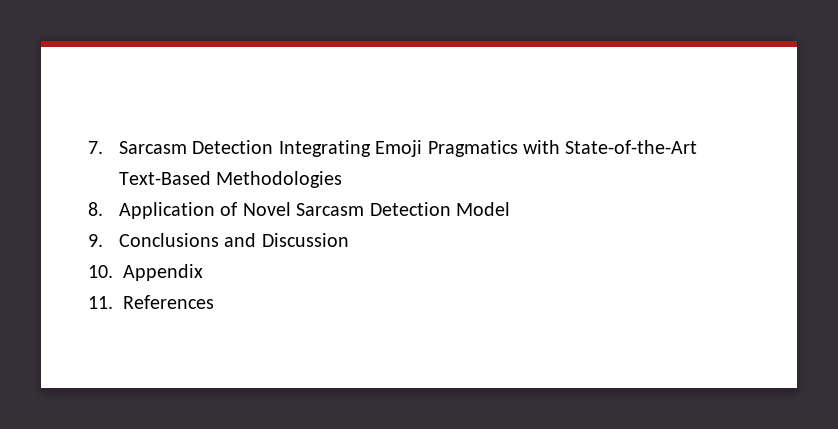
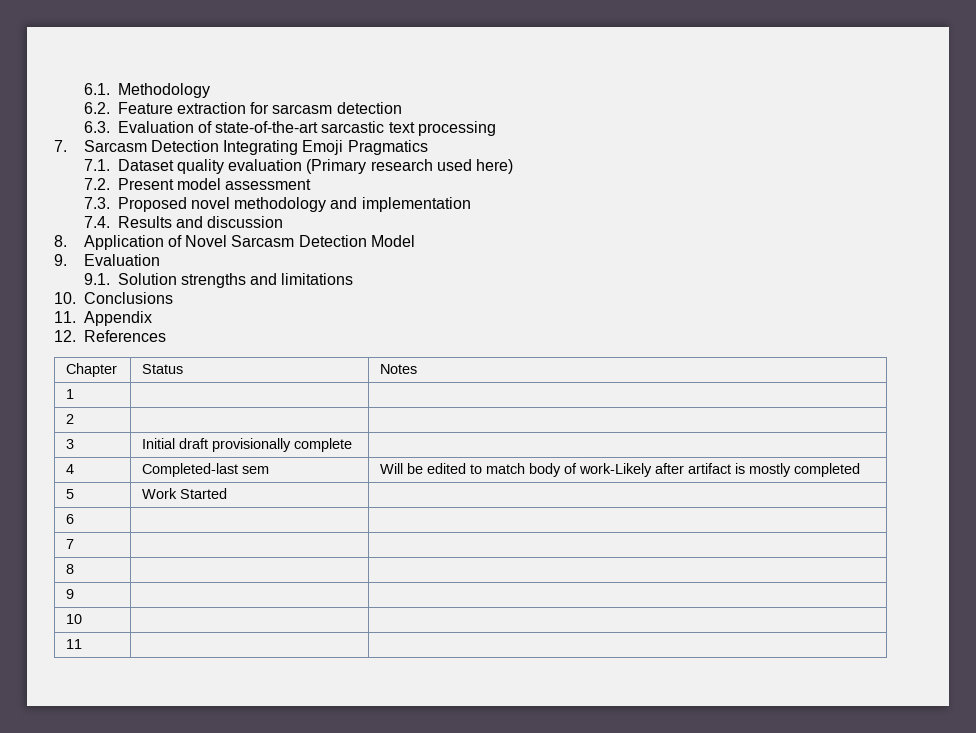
+ 6.1. Methodology
+ 6.2. Feature extraction for sarcasm detection
+ 6.3. Evaluation of state-of-the-art sarcastic text processing
- 7. Sarcasm Detection Integrating Emoji Pragmatics with State-of-the-Art Text-Based Methodologies
+ 7. Sarcasm Detection Integrating Emoji Pragmatics
+ 7.1. Dataset quality evaluation (Primary research used here)
+ 7.2. Present model assessment
+ 7.3. Proposed novel methodology and implementation
+ 7.4. Results and discussion
- 9. Conclusions and Discussion
- 10. Appendix
+ 9. Evaluation
+ 9.1. Solution strengths and limitations
+ 10. Conclusions
+ 11. Appendix
- 11. References
+ 12. References
+ Chapter | Status | Notes
+ 1 | |
+ 2 | |
+ 3 | Initial draft provisionally complete |
+ 4 | Completed-last sem | Will be edited to match body of work-Likely after artifact is mostly completed
+ 5 | Work Started |
+ 6 | |
+ 7 | |
+ 8 | |
+ 9 | |
+ 10 | |
+ 11 | |

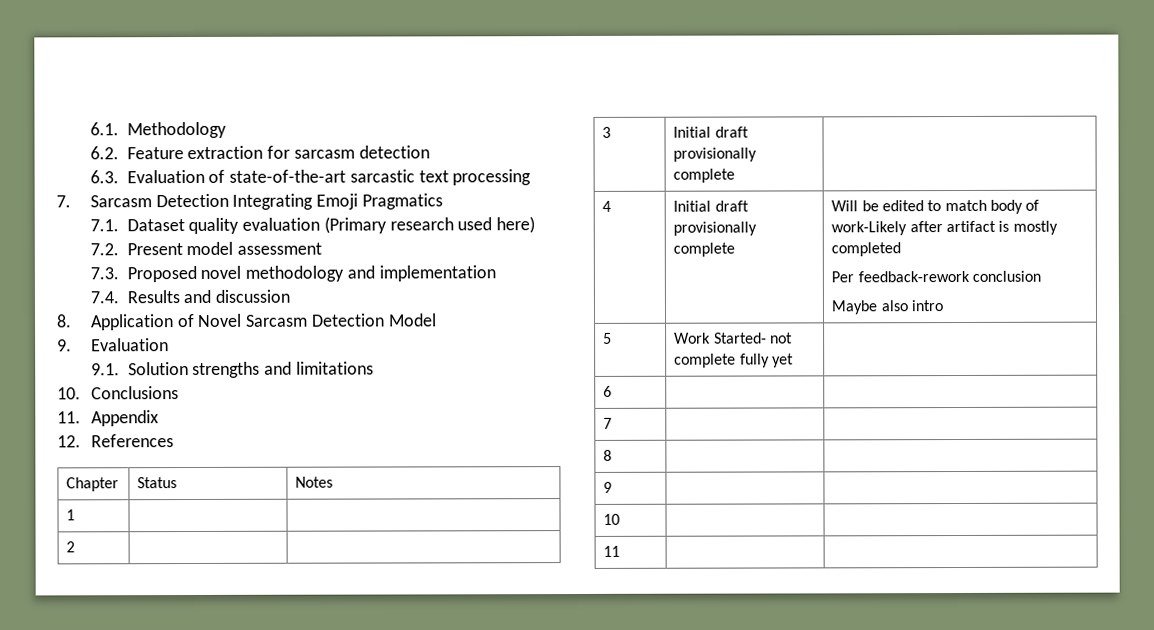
- 4 | Completed-last sem | Will be edited to match body of work-Likely after artifact is mostly completed
- 5 | Work Started |
+ 4 | Initial draft provisionally complete | Will be edited to match body of work-Likely after artifact is mostly completed
+ Per feedback-rework conclusion
+ Maybe also intro
+ 5 | Work Started- not complete fully yet |

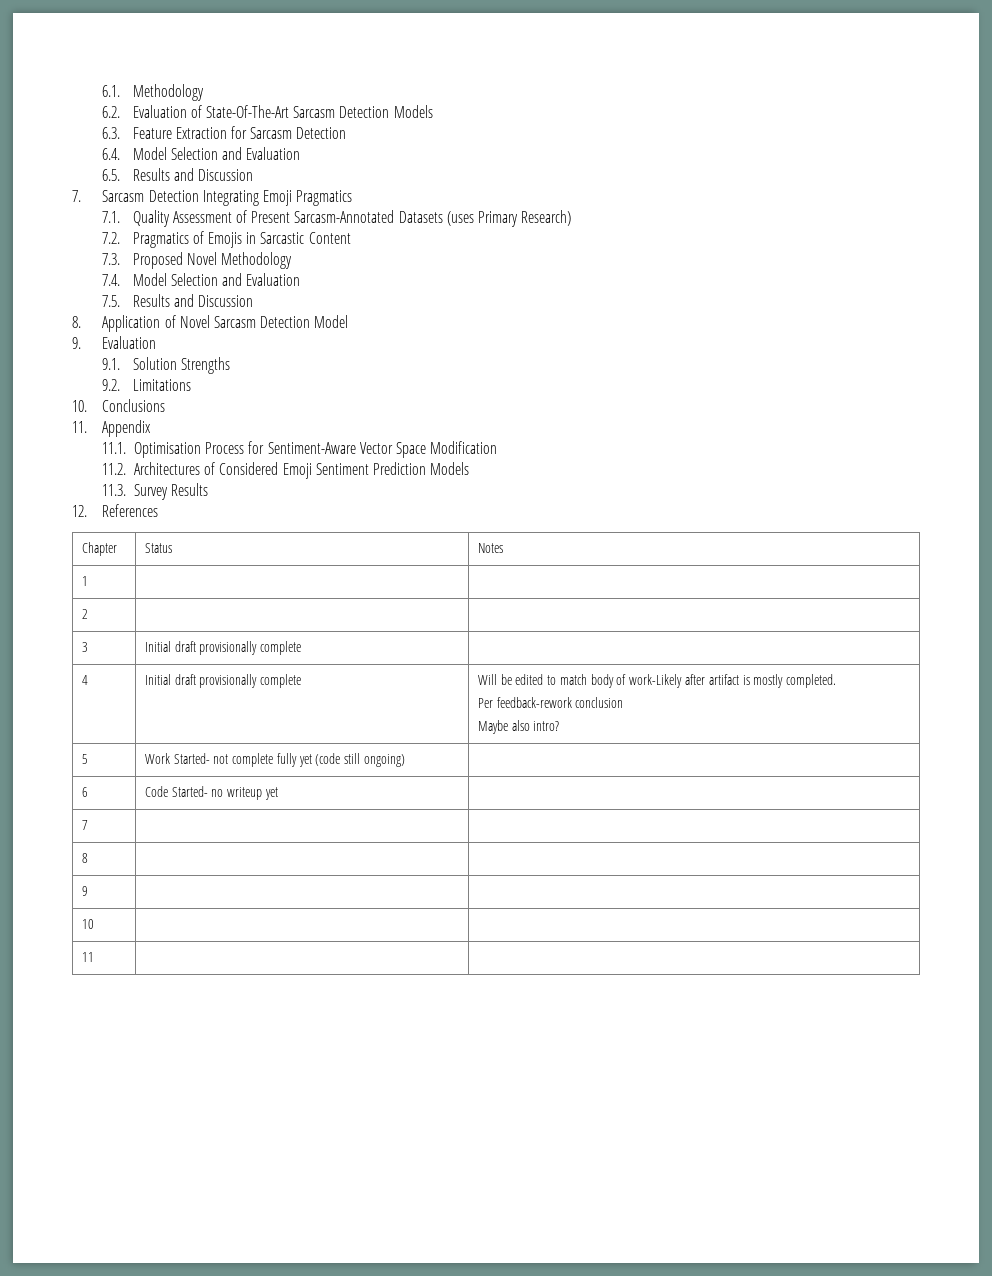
- 6.2. Feature extraction for sarcasm detection
- 6.3. Evaluation of state-of-the-art sarcastic text processing
+ 6.2. Evaluation of State-Of-The-Art Sarcasm Detection Models
+ 6.3. Feature Extraction for Sarcasm Detection
+ 6.4. Model Selection and Evaluation
+ 6.5. Results and Discussion
- 7.1. Dataset quality evaluation (Primary research used here)
- 7.2. Present model assessment
- 7.3. Proposed novel methodology and implementation
- 7.4. Results and discussion
+ 7.1. Quality Assessment of Present Sarcasm-Annotated Datasets (uses Primary Research)
+ 7.2. Pragmatics of Emojis in Sarcastic Content
+ 7.3. Proposed Novel Methodology
+ 7.4. Model Selection and Evaluation
+ 7.5. Results and Discussion
- 9.1. Solution strengths and limitations
+ 9.1. Solution Strengths
+ 9.2. Limitations
+ 11.1. Optimisation Process for Sentiment-Aware Vector Space Modification
+ 11.2. Architectures of Considered Emoji Sentiment Prediction Models
+ 11.3. Survey Results
- 4 | Initial draft provisionally complete | Will be edited to match body of work-Likely after artifact is mostly completed
+ 4 | Initial draft provisionally complete | Will be edited to match body of work-Likely after artifact is mostly completed.
  Per feedback-rework conclusion
- Maybe also intro
+ Maybe also intro?
- 5 | Work Started- not complete fully yet |
- 6 | |
+ 5 | Work Started- not complete fully yet (code still ongoing) |
+ 6 | Code Started- no writeup yet |

